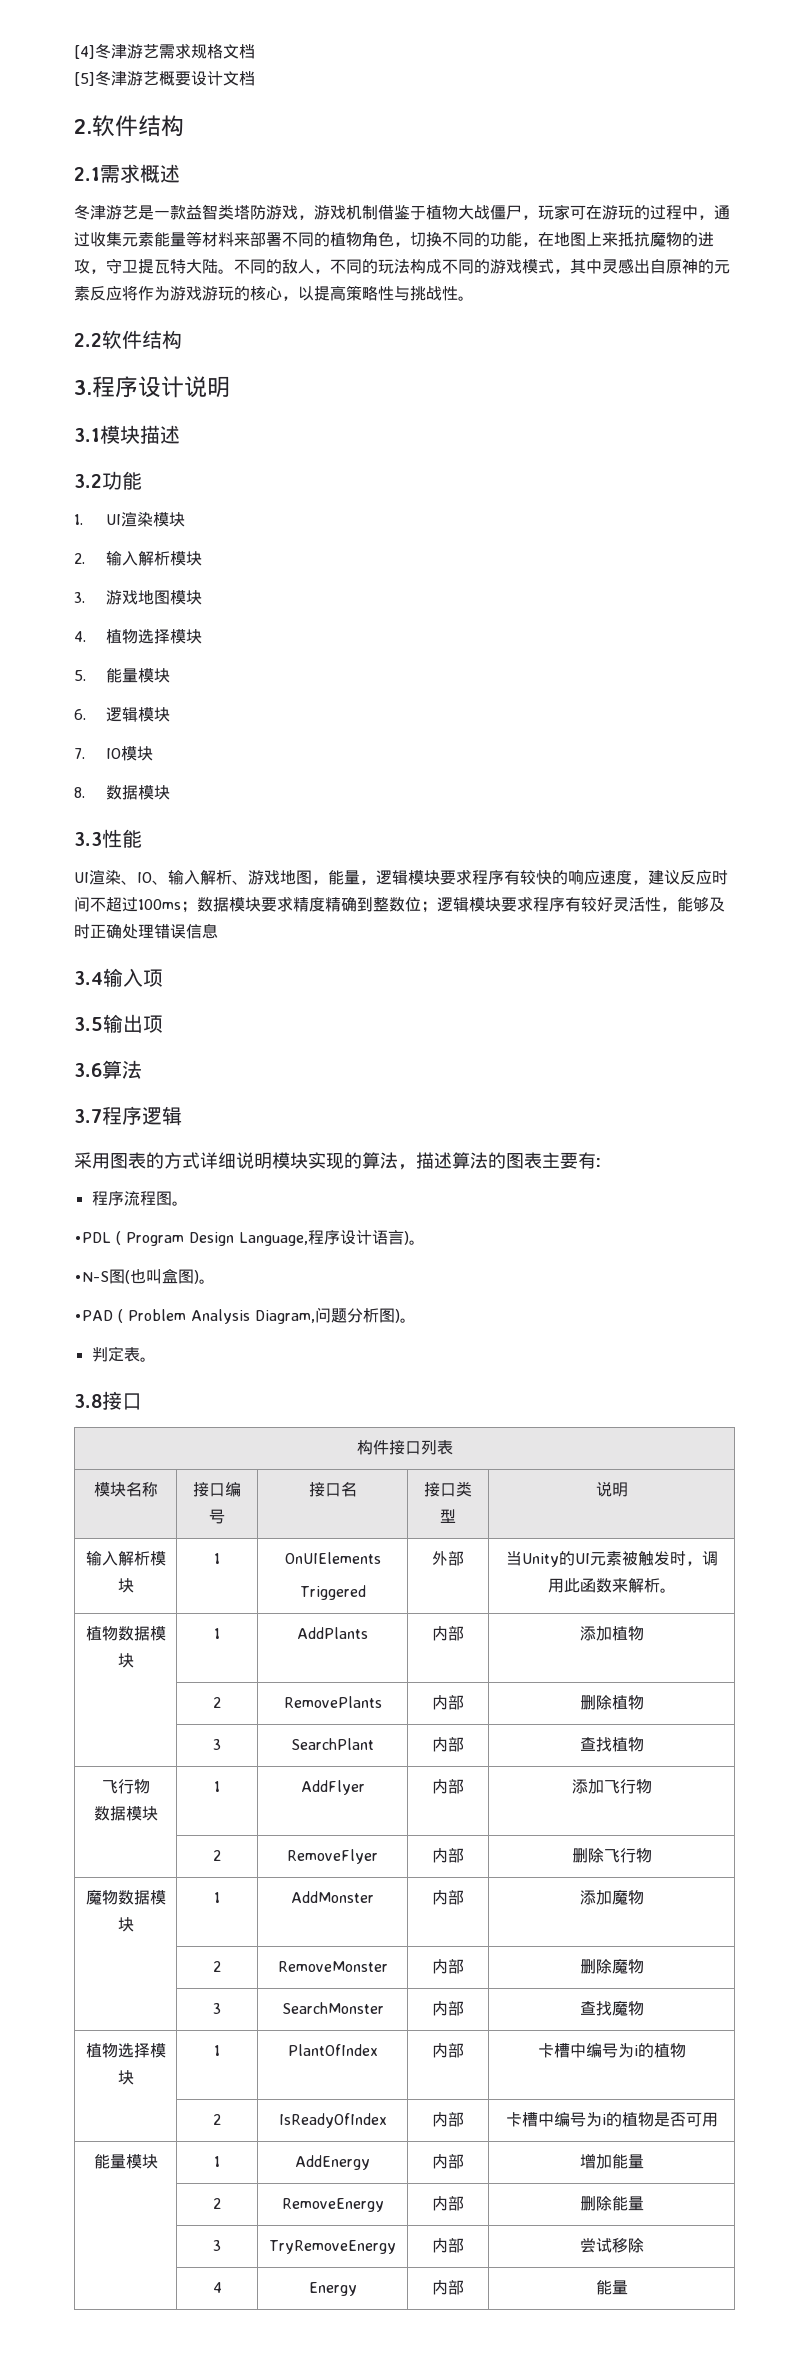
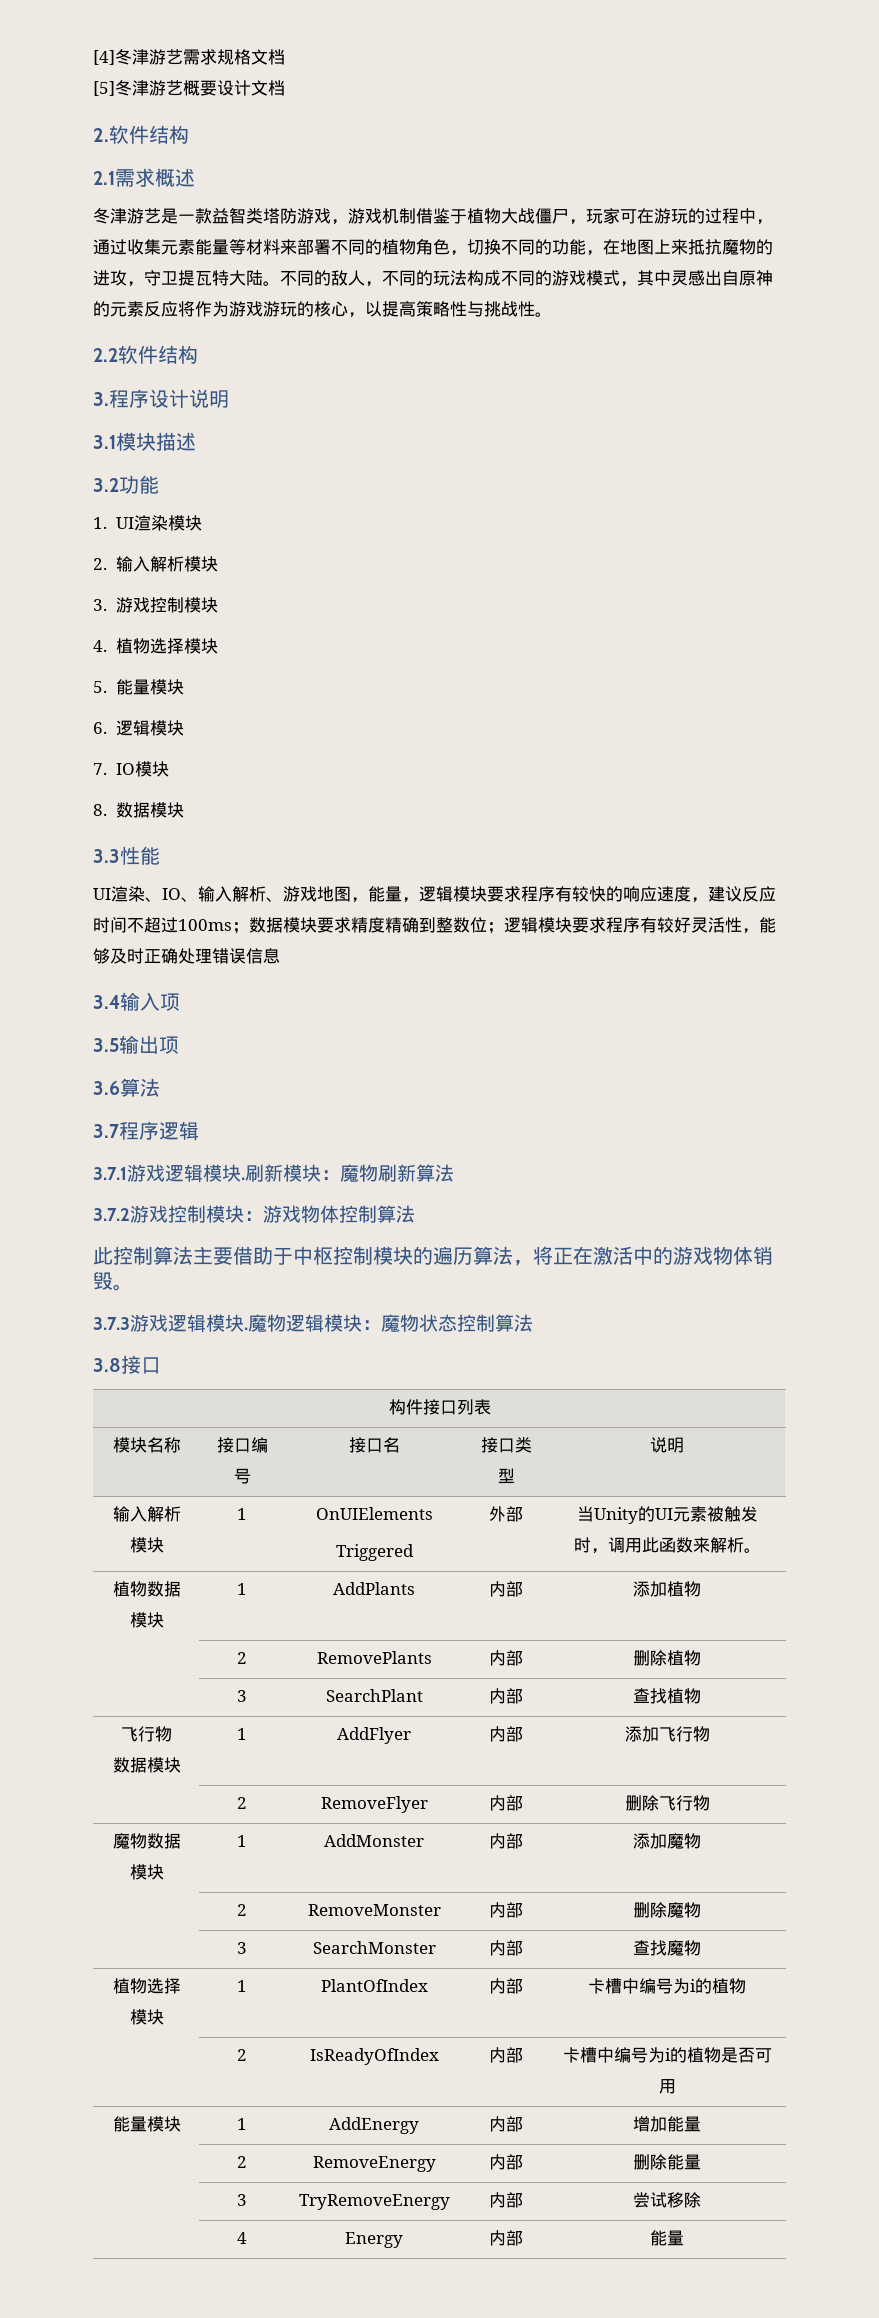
- 3.游戏地图模块
+ 3.游戏控制模块
- 采用图表的方式详细说明模块实现的算法，描述算法的图表主要有:
- 程序流程图。
- •PDL ( Program Design Language,程序设计语言)。
- •N-S图(也叫盒图)。
- •PAD ( Problem Analysis Diagram,问题分析图)。
- 判定表。
+ 3.7.1游戏逻辑模块.刷新模块：魔物刷新算法
+ 3.7.2游戏控制模块：游戏物体控制算法
+ 此控制算法主要借助于中枢控制模块的遍历算法，将正在激活中的游戏物体销毁。
+ 3.7.3游戏逻辑模块.魔物逻辑模块：魔物状态控制算法

